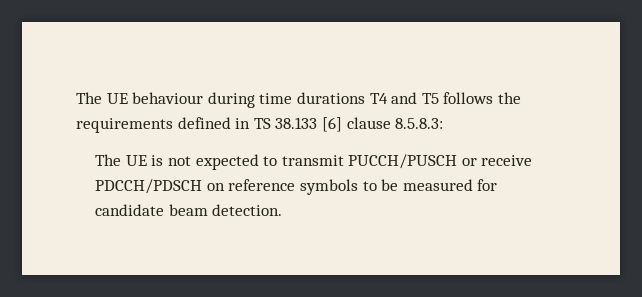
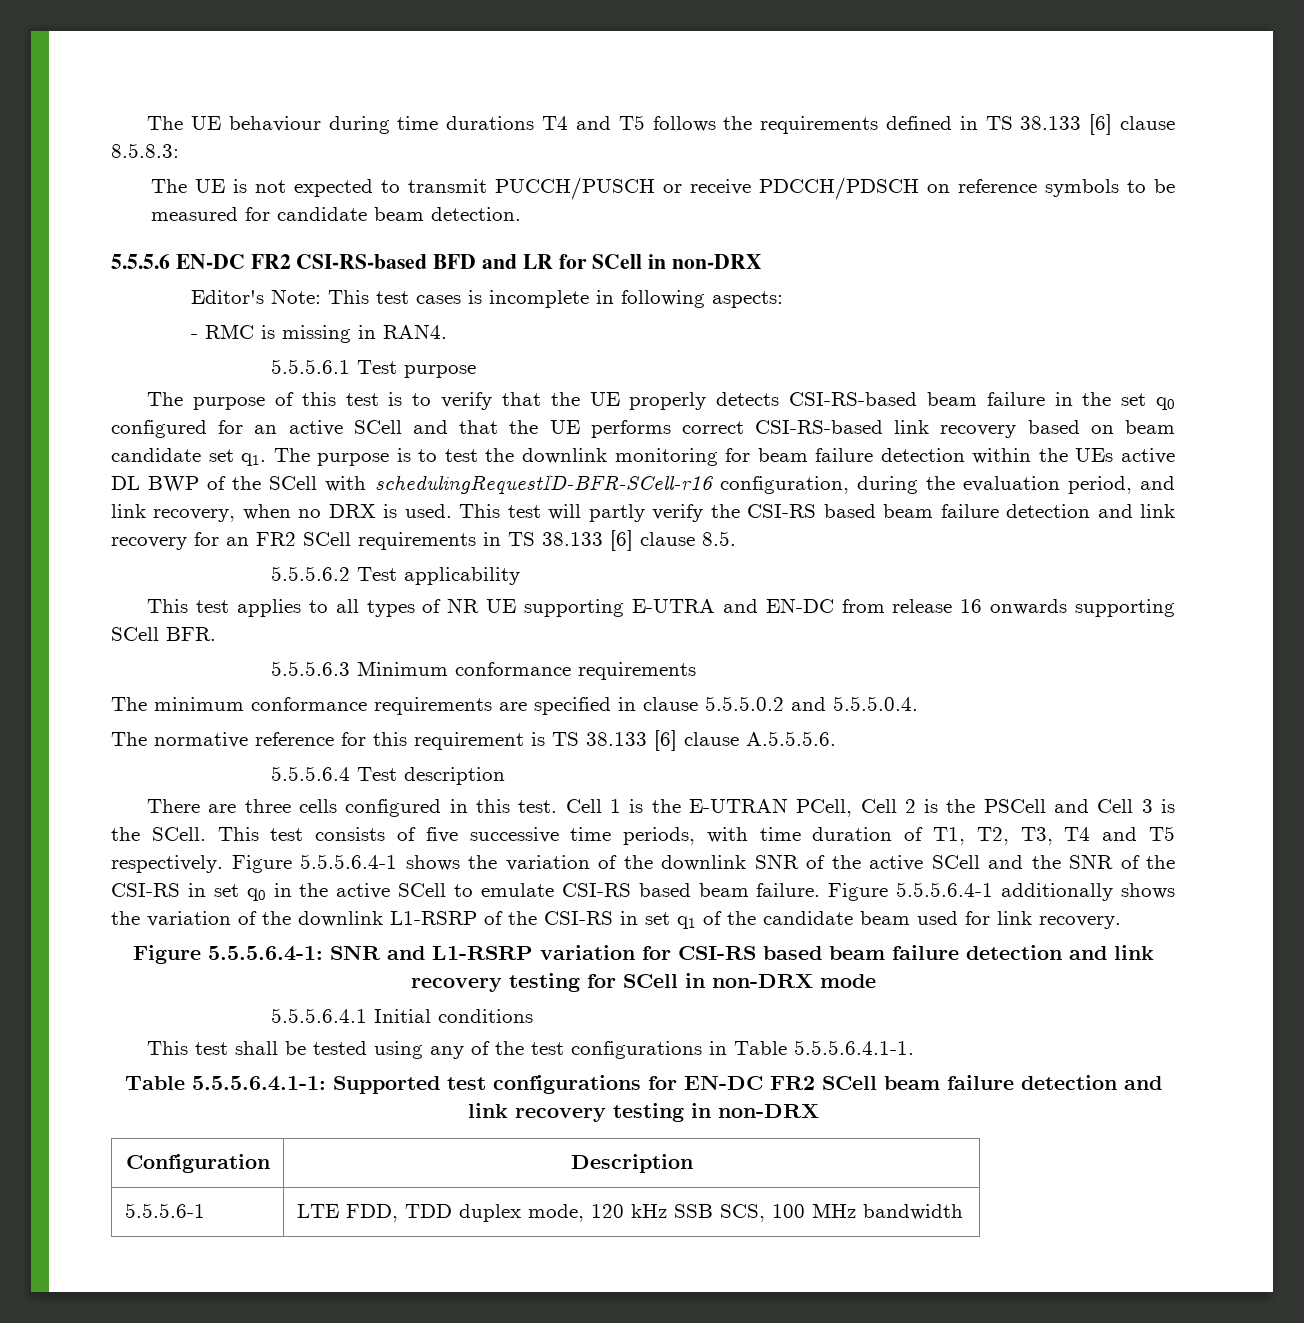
+ 5.5.5.6 EN-DC FR2 CSI-RS-based BFD and LR for SCell in non-DRX
+ Editor's Note: This test cases is incomplete in following aspects:
+ - RMC is missing in RAN4.
+ 5.5.5.6.1 Test purpose
+ The purpose of this test is to verify that the UE properly detects CSI-RS-based beam failure in the set q0 configured for an active SCell and that the UE performs correct CSI-RS-based link recovery based on beam candidate set q1. The purpose is to test the downlink monitoring for beam failure detection within the UEs active DL BWP of the SCell with schedulingRequestID-BFR-SCell-r16 configuration, during the evaluation period, and link recovery, when no DRX is used. This test will partly verify the CSI-RS based beam failure detection and link recovery for an FR2 SCell requirements in TS 38.133 [6] clause 8.5.
+ 5.5.5.6.2 Test applicability
+ This test applies to all types of NR UE supporting E-UTRA and EN-DC from release 16 onwards supporting SCell BFR.
+ 5.5.5.6.3 Minimum conformance requirements
+ The minimum conformance requirements are specified in clause 5.5.5.0.2 and 5.5.5.0.4.
+ The normative reference for this requirement is TS 38.133 [6] clause A.5.5.5.6.
+ 5.5.5.6.4 Test description
+ There are three cells configured in this test. Cell 1 is the E-UTRAN PCell, Cell 2 is the PSCell and Cell 3 is the SCell. This test consists of five successive time periods, with time duration of T1, T2, T3, T4 and T5 respectively. Figure 5.5.5.6.4-1 shows the variation of the downlink SNR of the active SCell and the SNR of the CSI-RS in set q0 in the active SCell to emulate CSI-RS based beam failure. Figure 5.5.5.6.4-1 additionally shows the variation of the downlink L1-RSRP of the CSI-RS in set q1 of the candidate beam used for link recovery.
+ Figure 5.5.5.6.4-1: SNR and L1-RSRP variation for CSI-RS based beam failure detection and link recovery testing for SCell in non-DRX mode
+ 5.5.5.6.4.1 Initial conditions
+ This test shall be tested using any of the test configurations in Table 5.5.5.6.4.1-1.
+ Table 5.5.5.6.4.1-1: Supported test configurations for EN-DC FR2 SCell beam failure detection and link recovery testing in non-DRX
+ Configuration | Description
+ 5.5.5.6-1 | LTE FDD, TDD duplex mode, 120 kHz SSB SCS, 100 MHz bandwidth

